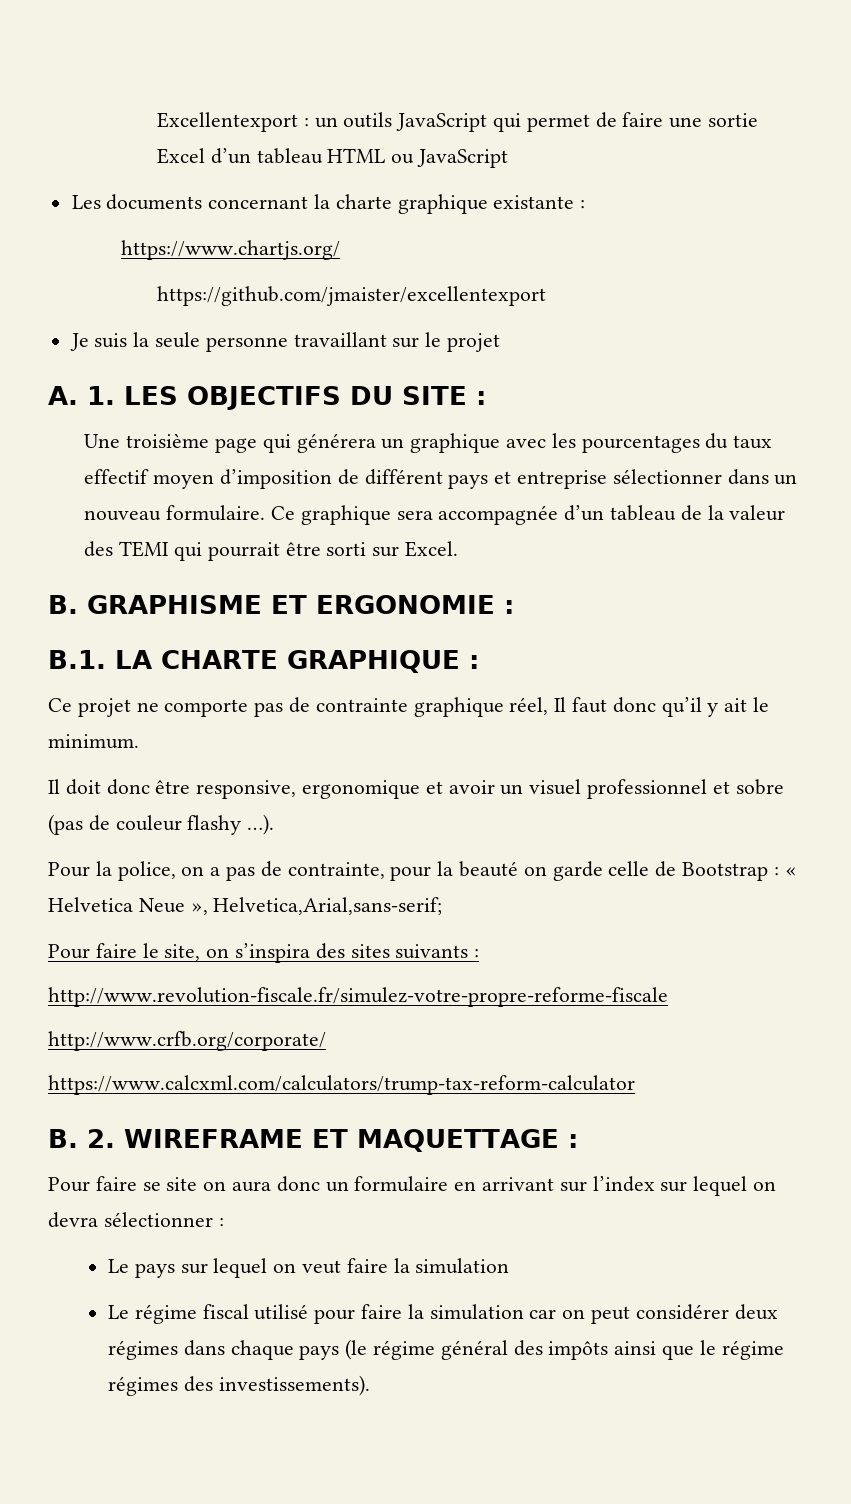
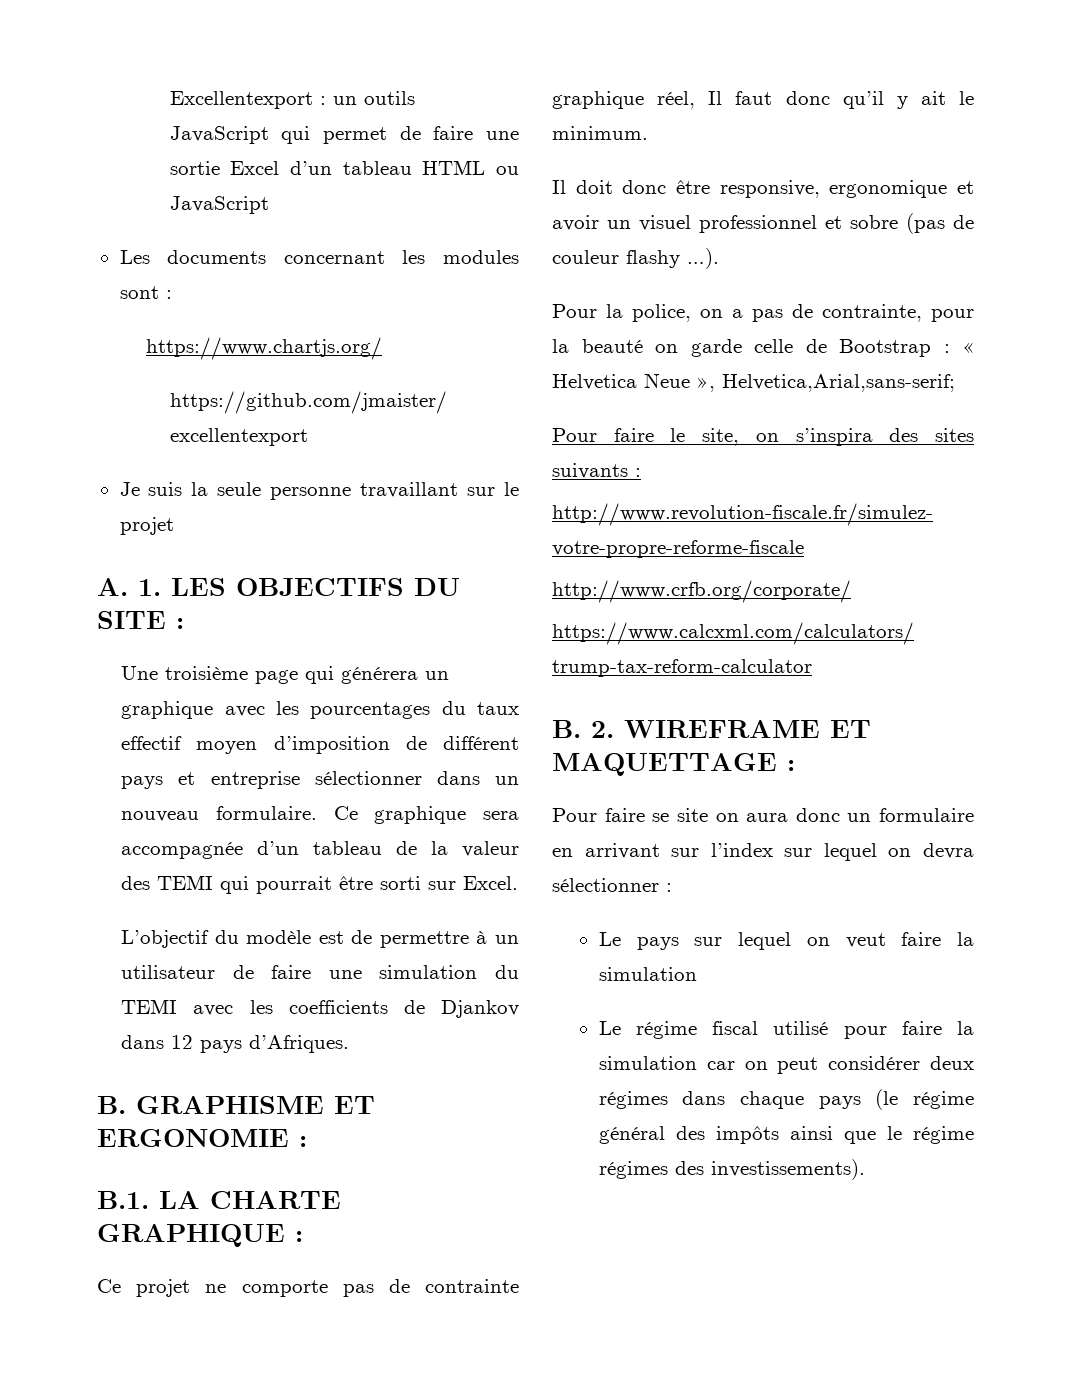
- Les documents concernant la charte graphique existante :
+ Les documents concernant les modules sont :
+ L’objectif du modèle est de permettre à un utilisateur de faire une simulation du TEMI avec les coefficients de Djankov dans 12 pays d’Afriques.

